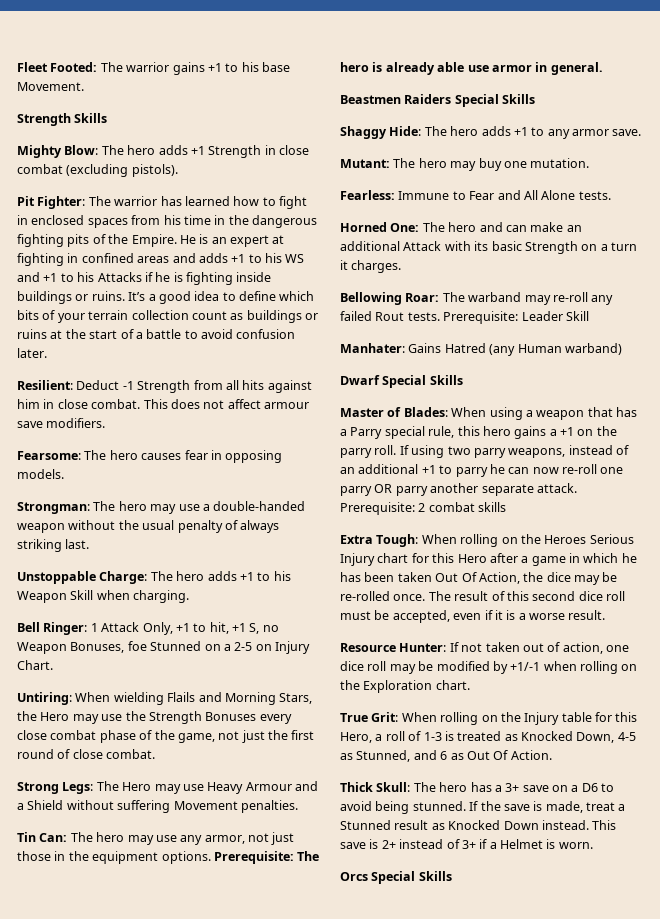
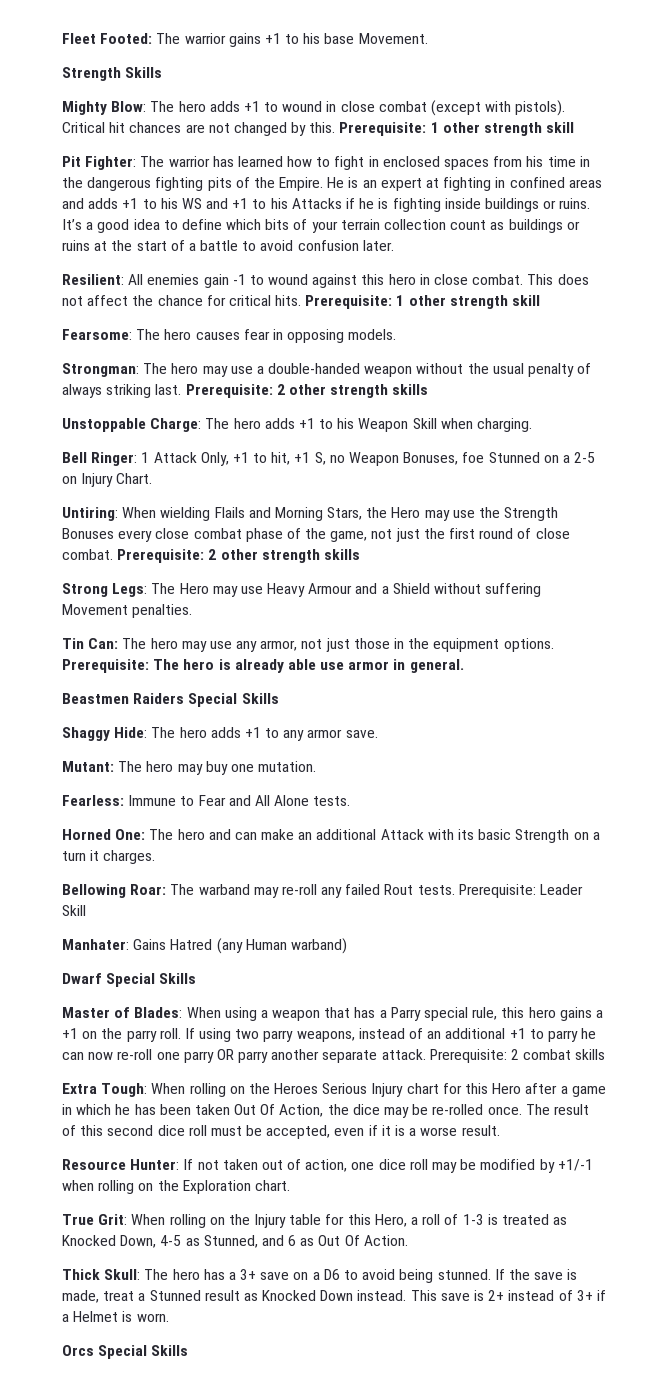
- Mighty Blow: The hero adds +1 Strength in close combat (excluding pistols).
+ Mighty Blow: The hero adds +1 to wound in close combat (except with pistols). Critical hit chances are not changed by this. Prerequisite: 1 other strength skill
- Resilient: Deduct -1 Strength from all hits against him in close combat.
+ Resilient: All enemies gain -1 to wound against this hero in close combat.
- This does not affect armour save modifiers.
+ This does not affect the chance for critical hits. Prerequisite: 1 other strength skill
- Strongman: The hero may use a double-handed weapon without the usual penalty of always striking last.
+ Strongman: The hero may use a double-handed weapon without the usual penalty of always striking last. Prerequisite: 2 other strength skills
- Untiring: When wielding Flails and Morning Stars, the Hero may use the Strength Bonuses every close combat phase of the game, not just the first round of close combat.
+ Untiring: When wielding Flails and Morning Stars, the Hero may use the Strength Bonuses every close combat phase of the game, not just the first round of close combat. Prerequisite: 2 other strength skills

